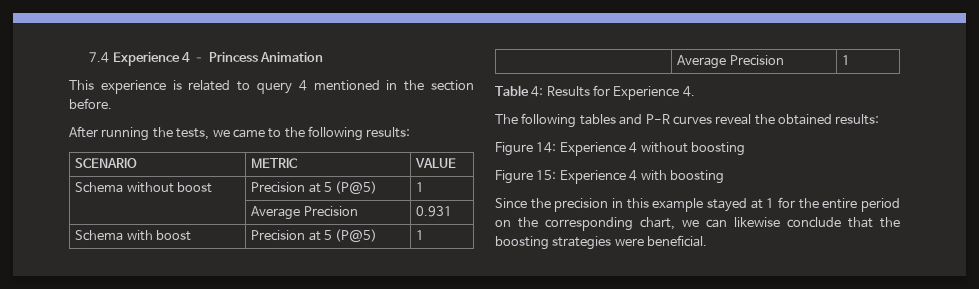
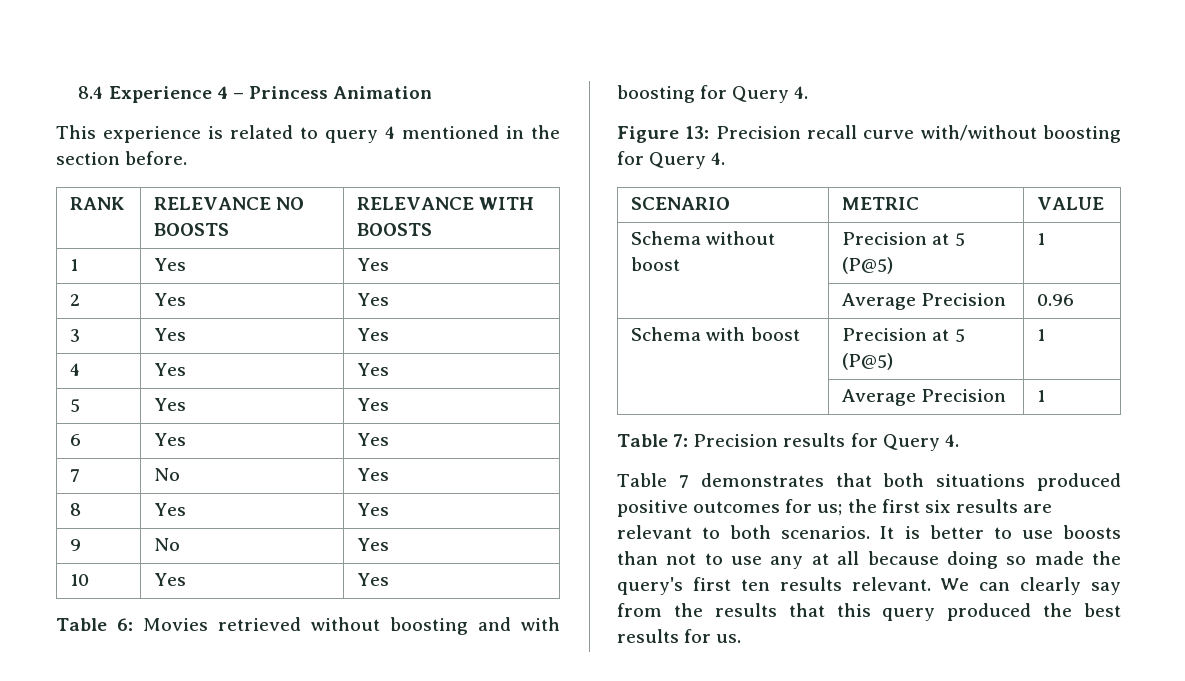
- 7.4 Experience 4 – Princess Animation
+ 8.4 Experience 4 – Princess Animation
- After running the tests, we came to the following results:
+ RANK | RELEVANCE NO BOOSTS | RELEVANCE WITH BOOSTS
+ 1 | Yes | Yes
+ 2 | Yes | Yes
+ 3 | Yes | Yes
+ 4 | Yes | Yes
+ 5 | Yes | Yes
+ 6 | Yes | Yes
+ 7 | No | Yes
+ 8 | Yes | Yes
+ 9 | No | Yes
+ 10 | Yes | Yes
+ Table 6: Movies retrieved without boosting and with boosting for Query 4.
+ Figure 13: Precision recall curve with/without boosting for Query 4.
- | Average Precision | 0.931
+ | Average Precision | 0.96
- Table 4: Results for Experience 4.
- The following tables and P-R curves reveal the obtained results:
- Figure 14: Experience 4 without boosting
- Figure 15: Experience 4 with boosting
- Since the precision in this example stayed at 1 for the entire period on the corresponding chart, we can likewise conclude that the boosting strategies were beneficial.
+ Table 7: Precision results for Query 4.
+ Table 7 demonstrates that both situations produced positive outcomes for us; the first six results are relevant to both scenarios. It is better to use boosts than not to use any at all because doing so made the query's first ten results relevant. We can clearly say from the results that this query produced the best results for us.

